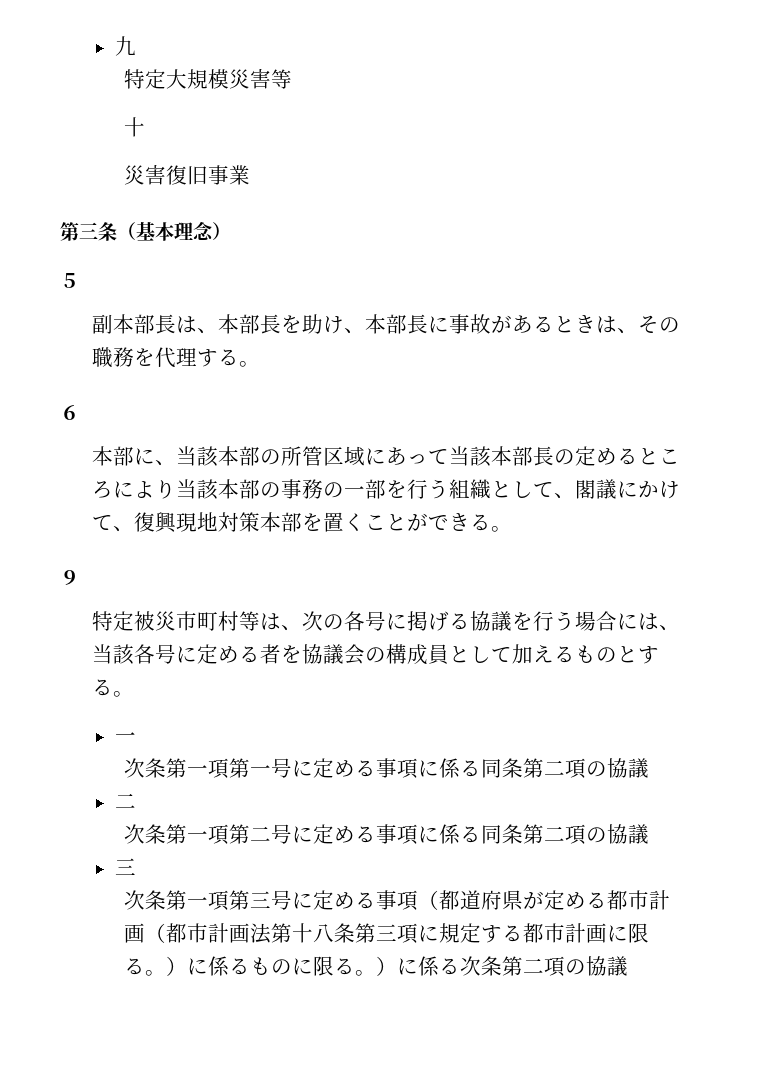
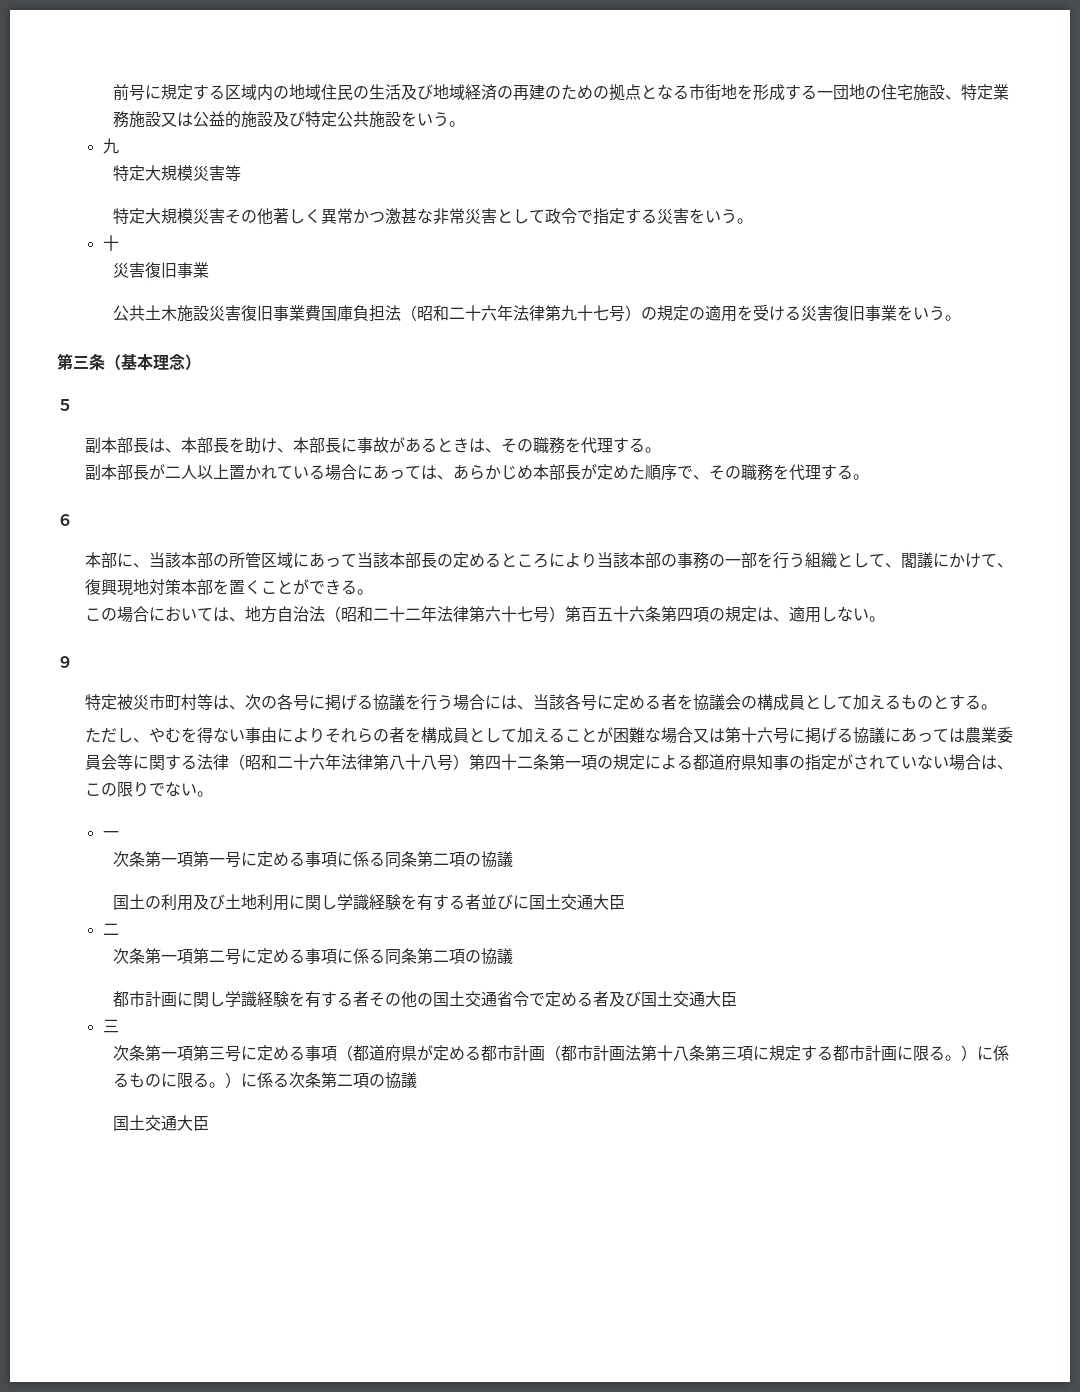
+ 前号に規定する区域内の地域住民の生活及び地域経済の再建のための拠点となる市街地を形成する一団地の住宅施設、特定業務施設又は公益的施設及び特定公共施設をいう。
  特定大規模災害等
+ 特定大規模災害その他著しく異常かつ激甚な非常災害として政令で指定する災害をいう。
  十
  災害復旧事業
+ 公共土木施設災害復旧事業費国庫負担法（昭和二十六年法律第九十七号）の規定の適用を受ける災害復旧事業をいう。
+ 副本部長が二人以上置かれている場合にあっては、あらかじめ本部長が定めた順序で、その職務を代理する。
+ この場合においては、地方自治法（昭和二十二年法律第六十七号）第百五十六条第四項の規定は、適用しない。
+ ただし、やむを得ない事由によりそれらの者を構成員として加えることが困難な場合又は第十六号に掲げる協議にあっては農業委員会等に関する法律（昭和二十六年法律第八十八号）第四十二条第一項の規定による都道府県知事の指定がされていない場合は、この限りでない。
+ 国土の利用及び土地利用に関し学識経験を有する者並びに国土交通大臣
+ 都市計画に関し学識経験を有する者その他の国土交通省令で定める者及び国土交通大臣
  次条第一項第三号に定める事項（都道府県が定める都市計画（都市計画法第十八条第三項に規定する都市計画に限る。）に係るものに限る。）に係る次条第二項の協議
+ 国土交通大臣

